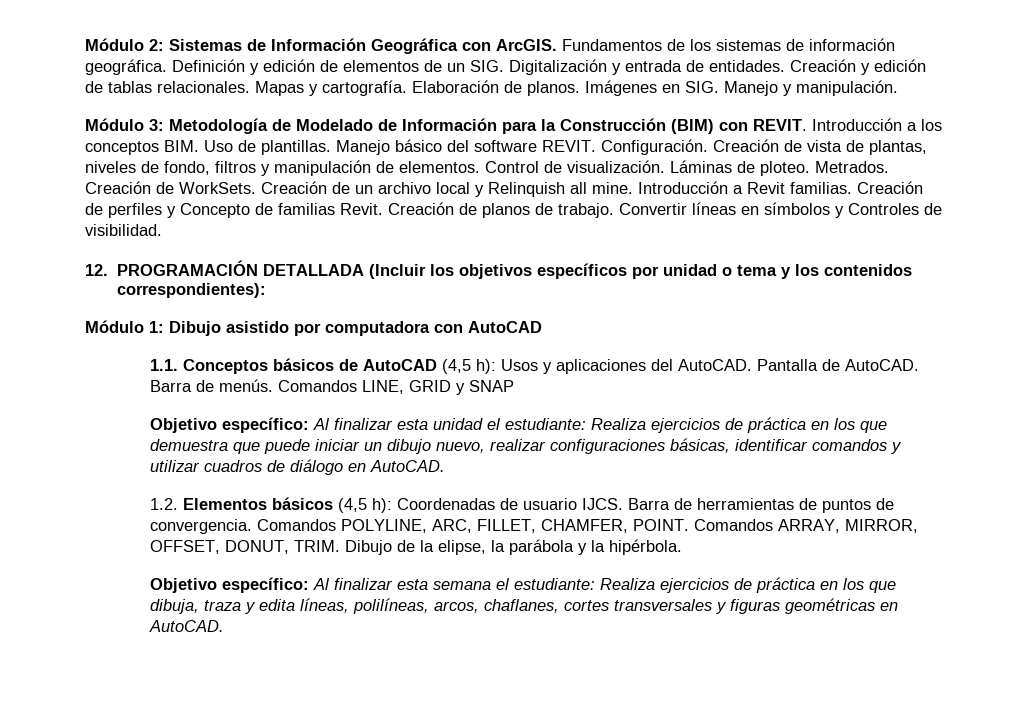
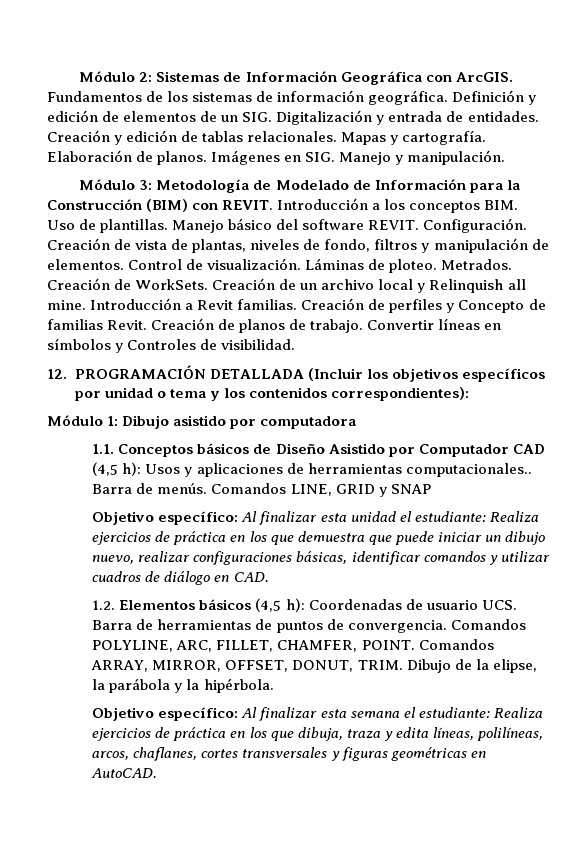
- Módulo 1: Dibujo asistido por computadora con AutoCAD
+ Módulo 1: Dibujo asistido por computadora
- 1.1. Conceptos básicos de AutoCAD (4,5 h): Usos y aplicaciones del AutoCAD. Pantalla de AutoCAD.
+ 1.1. Conceptos básicos de Diseño Asistido por Computador CAD (4,5 h): Usos y aplicaciones de herramientas computacionales..
- Objetivo específico: Al finalizar esta unidad el estudiante: Realiza ejercicios de práctica en los que demuestra que puede iniciar un dibujo nuevo, realizar configuraciones básicas, identificar comandos y utilizar cuadros de diálogo en AutoCAD.
+ Objetivo específico: Al finalizar esta unidad el estudiante: Realiza ejercicios de práctica en los que demuestra que puede iniciar un dibujo nuevo, realizar configuraciones básicas, identificar comandos y utilizar cuadros de diálogo en CAD.
- 1.2. Elementos básicos (4,5 h): Coordenadas de usuario IJCS. Barra de herramientas de puntos de convergencia.
+ 1.2. Elementos básicos (4,5 h): Coordenadas de usuario UCS. Barra de herramientas de puntos de convergencia.

